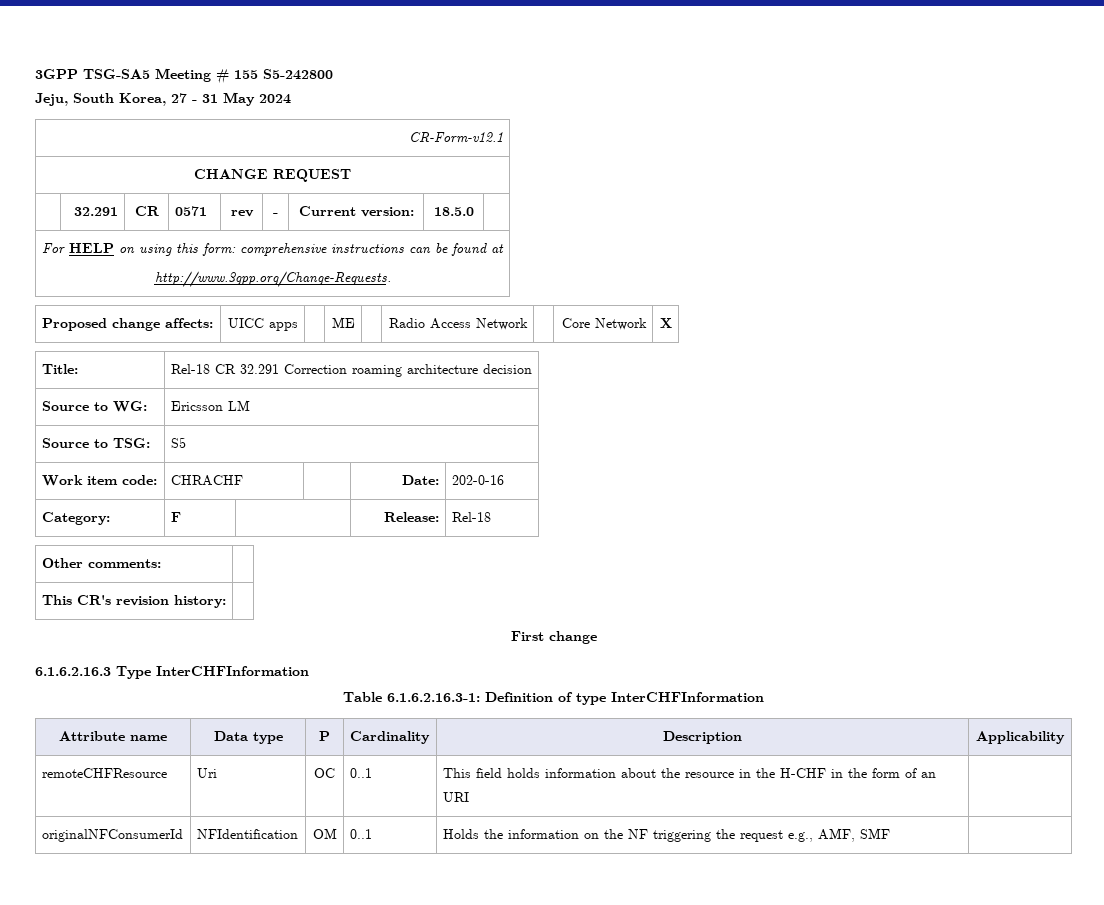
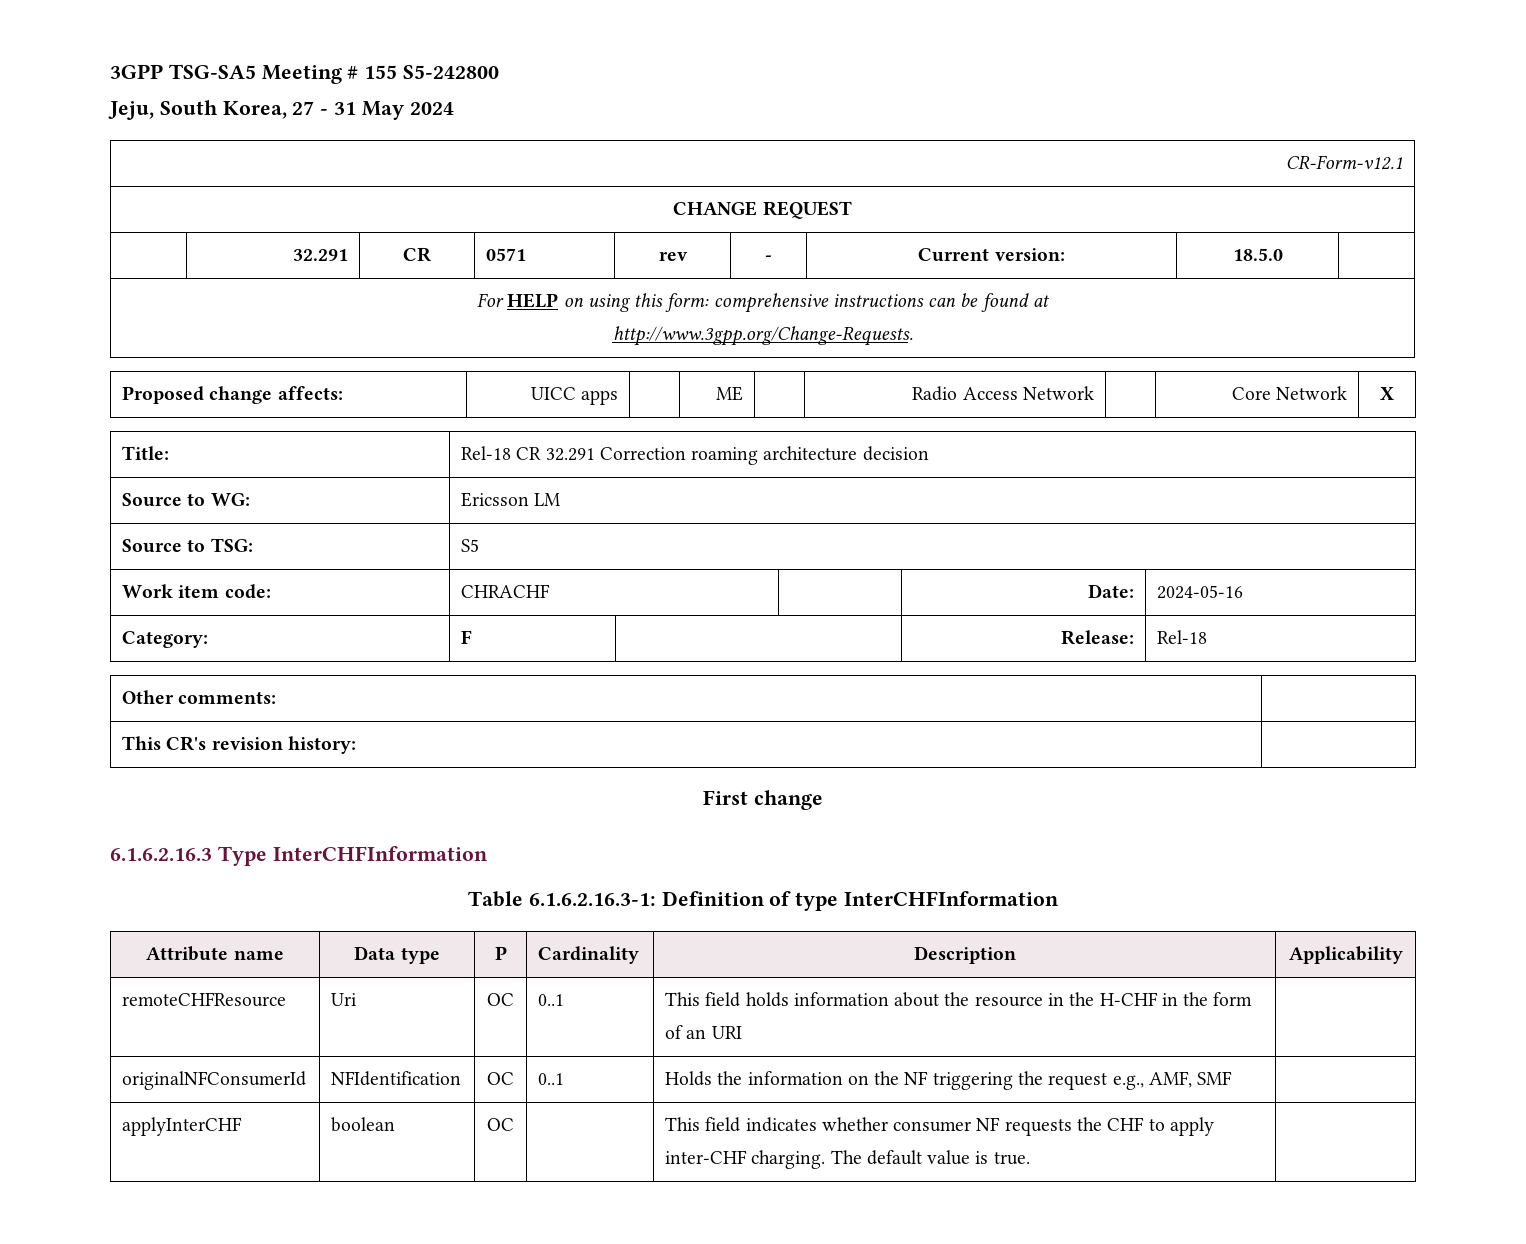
- Work item code: | CHRACHF | | Date: | 202-0-16
+ Work item code: | CHRACHF | | Date: | 2024-05-16
- originalNFConsumerId | NFIdentification | OM | 0..1 | Holds the information on the NF triggering the request e.g., AMF, SMF |
+ originalNFConsumerId | NFIdentification | OC | 0..1 | Holds the information on the NF triggering the request e.g., AMF, SMF |
+ applyInterCHF | boolean | OC | | This field indicates whether consumer NF requests the CHF to apply inter-CHF charging. The default value is true. |

